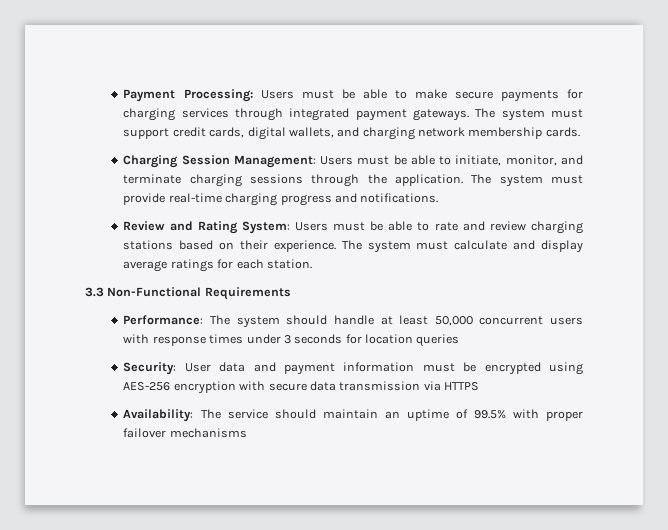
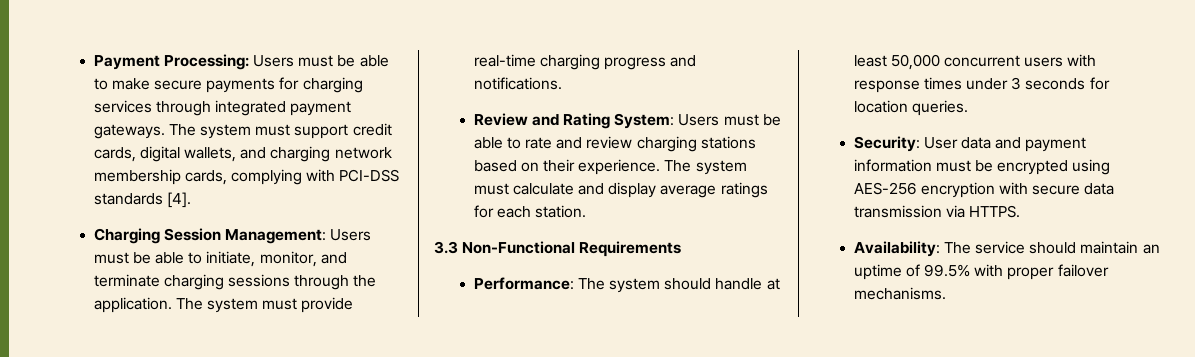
- The system must support credit cards, digital wallets, and charging network membership cards.
+ The system must support credit cards, digital wallets, and charging network membership cards, complying with PCI-DSS standards [4].
- Performance: The system should handle at least 50,000 concurrent users with response times under 3 seconds for location queries
+ Performance: The system should handle at least 50,000 concurrent users with response times under 3 seconds for location queries.
- Security: User data and payment information must be encrypted using AES-256 encryption with secure data transmission via HTTPS
+ Security: User data and payment information must be encrypted using AES-256 encryption with secure data transmission via HTTPS.
- Availability: The service should maintain an uptime of 99.5% with proper failover mechanisms
+ Availability: The service should maintain an uptime of 99.5% with proper failover mechanisms.

